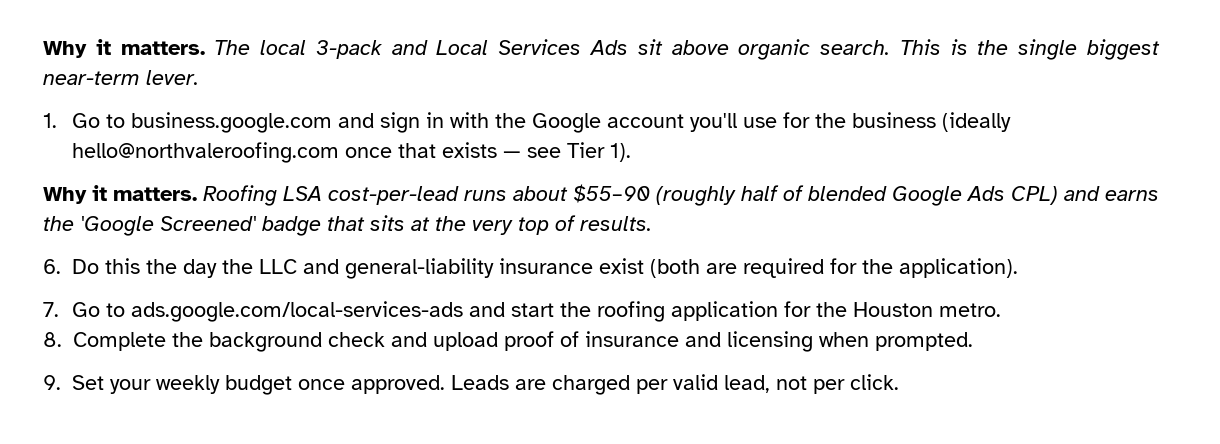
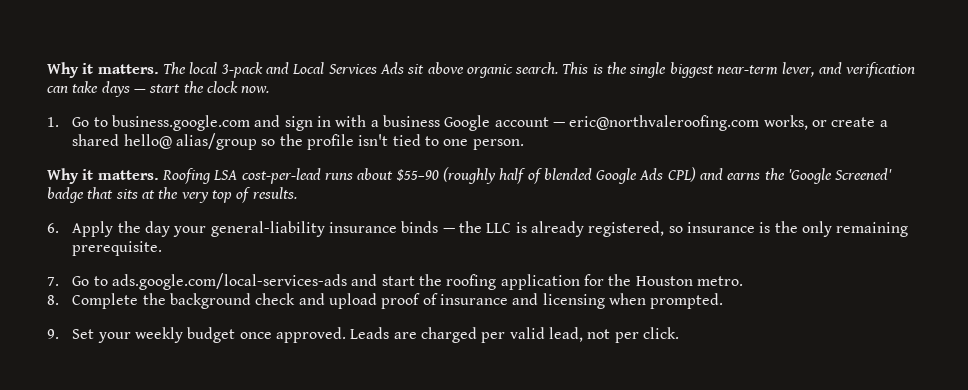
- This is the single biggest near-term lever.
+ This is the single biggest near-term lever, and verification can take days — start the clock now.
- 1. Go to business.google.com and sign in with the Google account you'll use for the business (ideally hello@northvaleroofing.com once that exists — see Tier 1).
+ 1. Go to business.google.com and sign in with a business Google account — eric@northvaleroofing.com works, or create a shared hello@ alias/group so the profile isn't tied to one person.
- 6. Do this the day the LLC and general-liability insurance exist (both are required for the application).
+ 6. Apply the day your general-liability insurance binds — the LLC is already registered, so insurance is the only remaining prerequisite.

